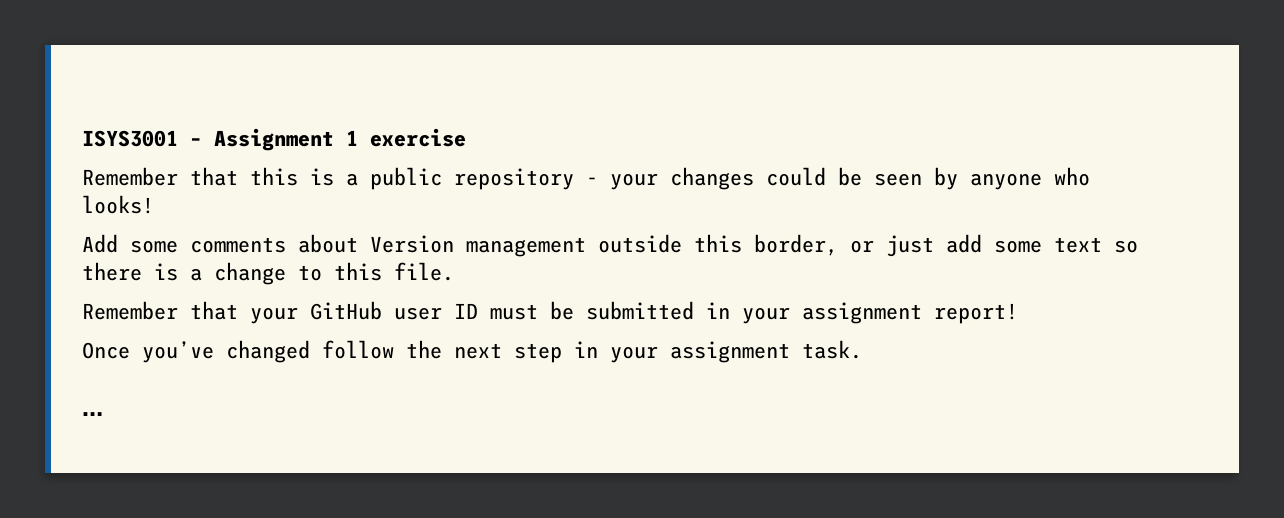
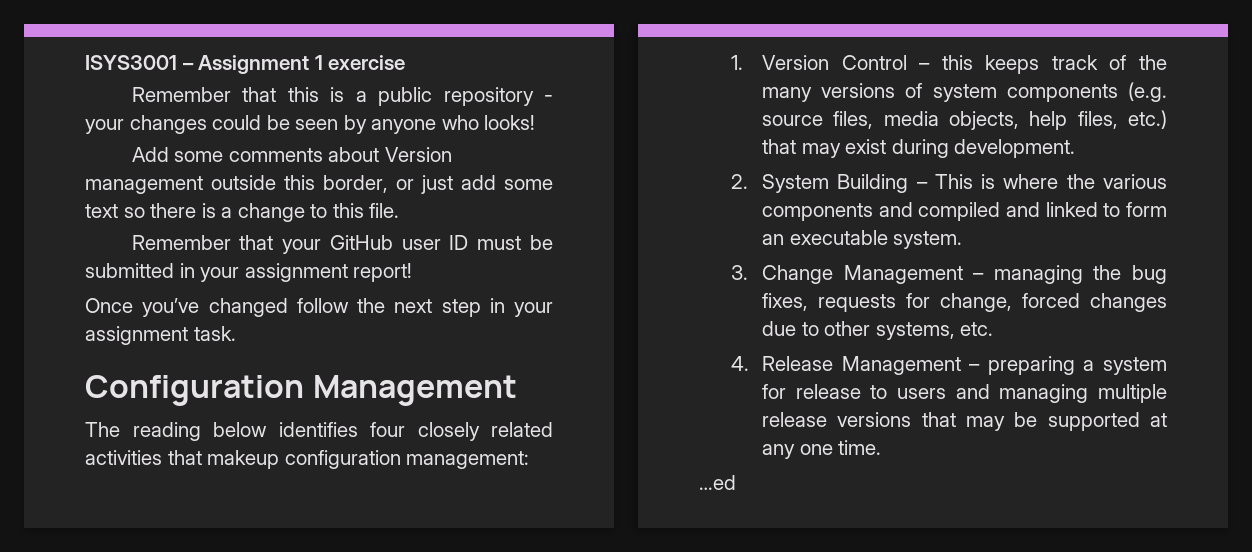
- …
+ Configuration Management
+ The reading below identifies four closely related activities that makeup configuration management:
+ 1. Version Control – this keeps track of the many versions of system components (e.g. source files, media objects, help files, etc.) that may exist during development.
+ 2. System Building – This is where the various components and compiled and linked to form an executable system.
+ 3. Change Management – managing the bug fixes, requests for change, forced changes due to other systems, etc.
+ 4. Release Management – preparing a system for release to users and managing multiple release versions that may be supported at any one time.
+ …ed

